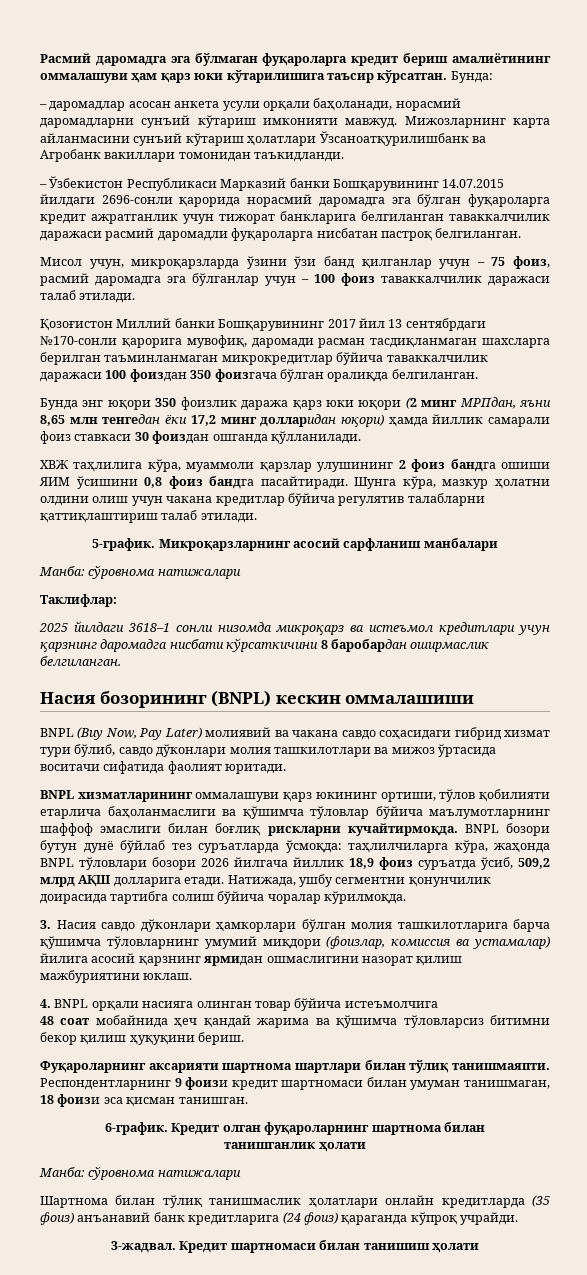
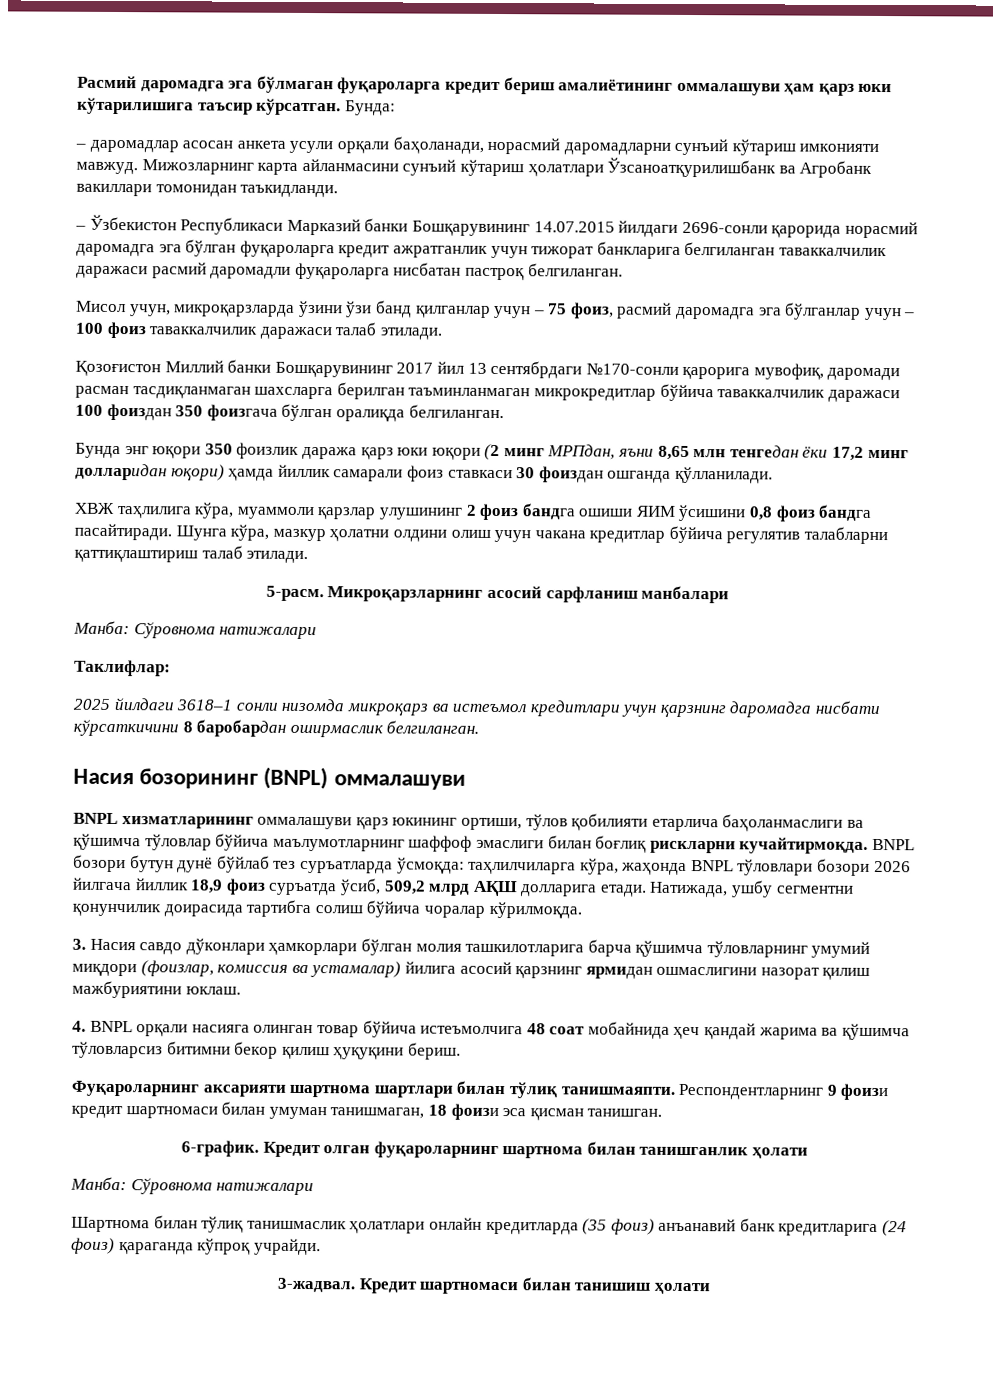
- 5-график.
+ 5-расм.
  Микроқарзларнинг асосий сарфланиш манбалари
- Манба: сўровнома натижалари
+ Манба: Сўровнома натижалари
- Насия бозорининг (BNPL) кескин оммалашиши
- BNPL (Buy Now, Pay Later) молиявий ва чакана савдо соҳасидаги гибрид хизмат тури бўлиб, савдо дўконлари молия ташкилотлари ва мижоз ўртасида воситачи сифатида фаолият юритади.
+ Насия бозорининг (BNPL) оммалашуви
- 4. BNPL орқали насияга олинган товар бўйича истеъмолчига
- 48 соат мобайнида ҳеч қандай жарима ва қўшимча тўловларсиз битимни бекор қилиш ҳуқуқини бериш.
+ 4. BNPL орқали насияга олинган товар бўйича истеъмолчига 48 соат мобайнида ҳеч қандай жарима ва қўшимча тўловларсиз битимни бекор қилиш ҳуқуқини бериш.
- Кредит олган фуқароларнинг шартнома билан
- танишганлик ҳолати
- Манба: сўровнома натижалари
+ Кредит олган фуқароларнинг шартнома билан танишганлик ҳолати
+ Манба: Сўровнома натижалари

